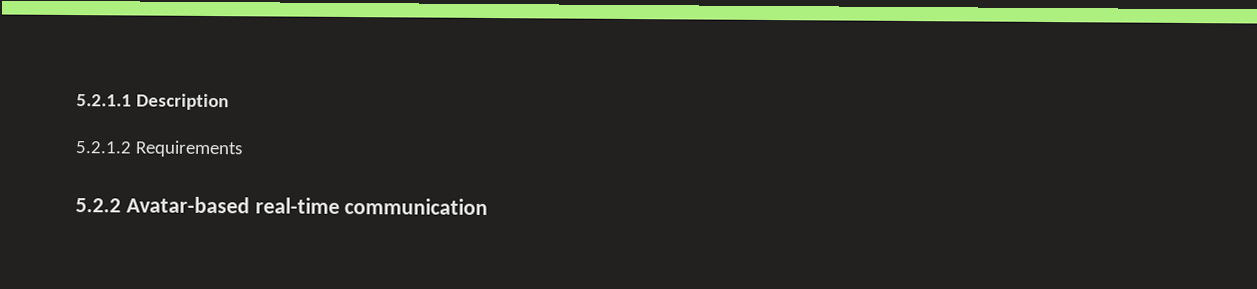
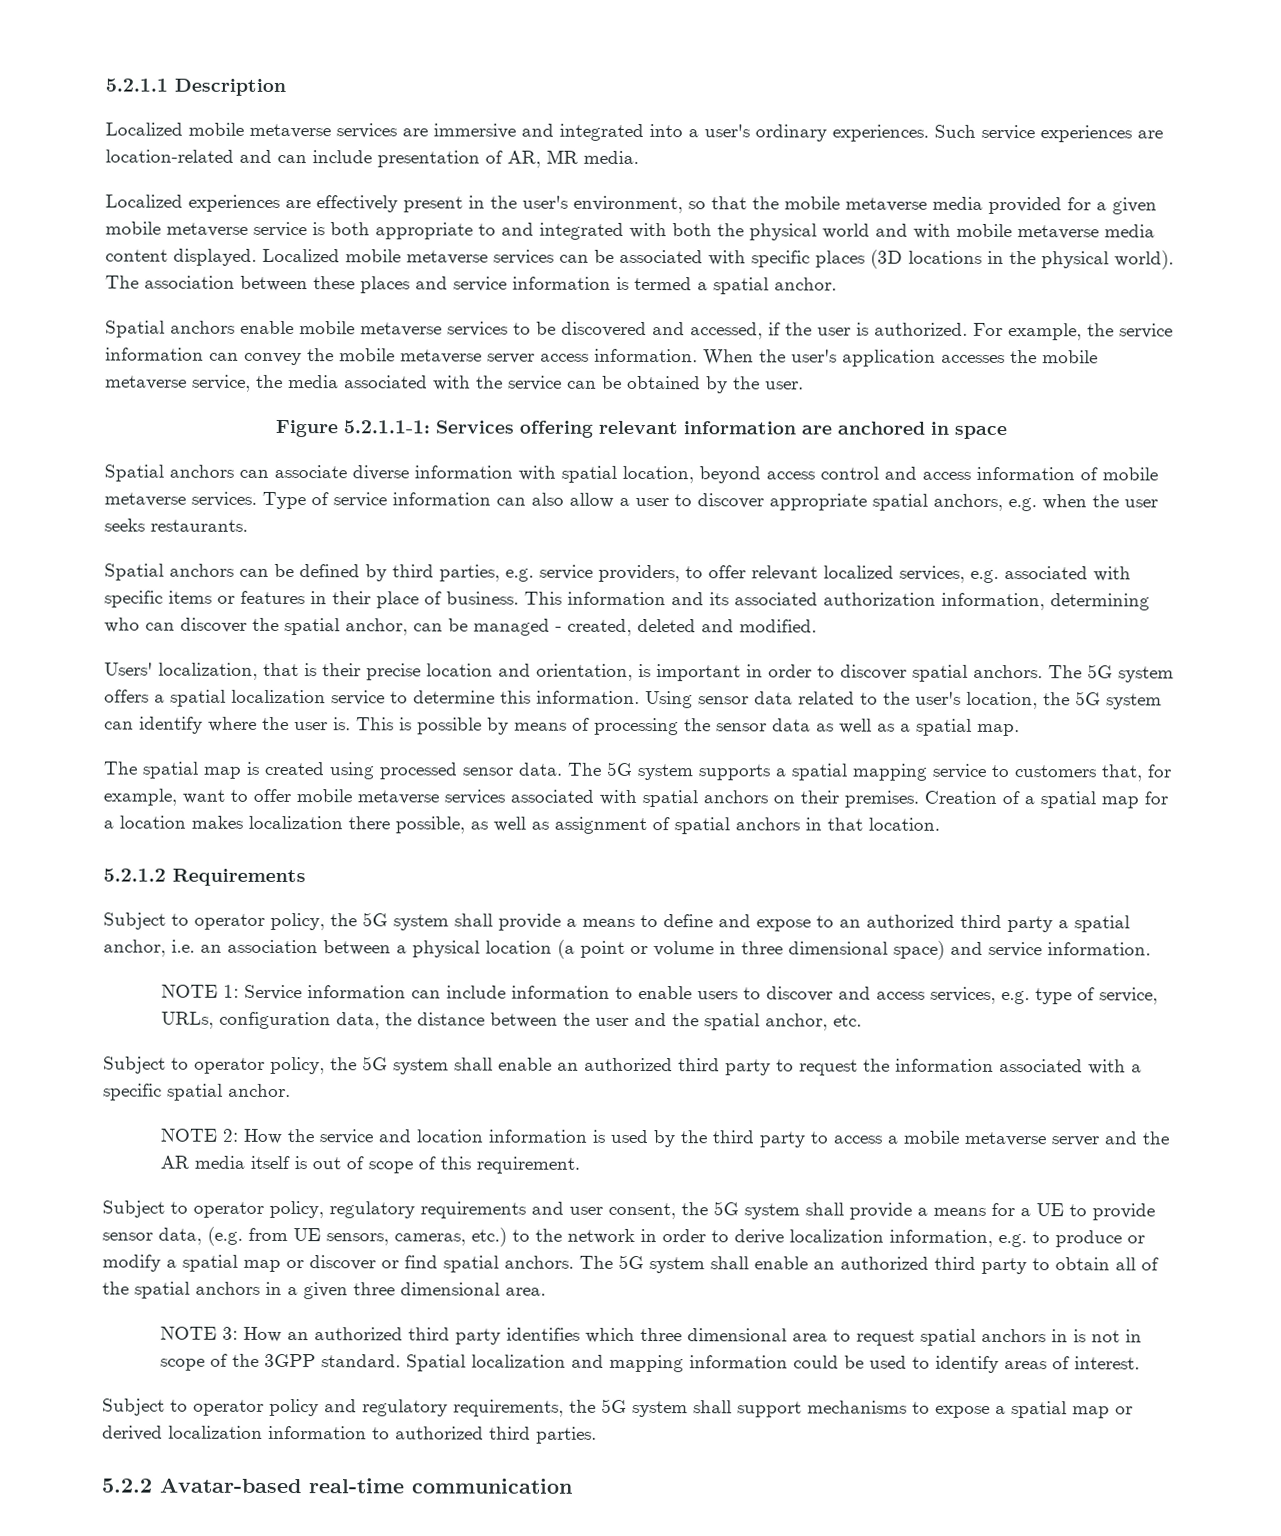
+ Localized mobile metaverse services are immersive and integrated into a user's ordinary experiences. Such service experiences are location-related and can include presentation of AR, MR media.
+ Localized experiences are effectively present in the user's environment, so that the mobile metaverse media provided for a given mobile metaverse service is both appropriate to and integrated with both the physical world and with mobile metaverse media content displayed. Localized mobile metaverse services can be associated with specific places (3D locations in the physical world). The association between these places and service information is termed a spatial anchor.
+ Spatial anchors enable mobile metaverse services to be discovered and accessed, if the user is authorized. For example, the service information can convey the mobile metaverse server access information. When the user's application accesses the mobile metaverse service, the media associated with the service can be obtained by the user.
+ Figure 5.2.1.1-1: Services offering relevant information are anchored in space
+ Spatial anchors can associate diverse information with spatial location, beyond access control and access information of mobile metaverse services. Type of service information can also allow a user to discover appropriate spatial anchors, e.g. when the user seeks restaurants.
+ Spatial anchors can be defined by third parties, e.g. service providers, to offer relevant localized services, e.g. associated with specific items or features in their place of business. This information and its associated authorization information, determining who can discover the spatial anchor, can be managed - created, deleted and modified.
+ Users' localization, that is their precise location and orientation, is important in order to discover spatial anchors. The 5G system offers a spatial localization service to determine this information. Using sensor data related to the user's location, the 5G system can identify where the user is. This is possible by means of processing the sensor data as well as a spatial map.
+ The spatial map is created using processed sensor data. The 5G system supports a spatial mapping service to customers that, for example, want to offer mobile metaverse services associated with spatial anchors on their premises. Creation of a spatial map for a location makes localization there possible, as well as assignment of spatial anchors in that location.
  5.2.1.2 Requirements
+ Subject to operator policy, the 5G system shall provide a means to define and expose to an authorized third party a spatial anchor, i.e. an association between a physical location (a point or volume in three dimensional space) and service information.
+ NOTE 1: Service information can include information to enable users to discover and access services, e.g. type of service, URLs, configuration data, the distance between the user and the spatial anchor, etc.
+ Subject to operator policy, the 5G system shall enable an authorized third party to request the information associated with a specific spatial anchor.
+ NOTE 2: How the service and location information is used by the third party to access a mobile metaverse server and the AR media itself is out of scope of this requirement.
+ Subject to operator policy, regulatory requirements and user consent, the 5G system shall provide a means for a UE to provide sensor data, (e.g. from UE sensors, cameras, etc.) to the network in order to derive localization information, e.g. to produce or modify a spatial map or discover or find spatial anchors. The 5G system shall enable an authorized third party to obtain all of the spatial anchors in a given three dimensional area.
+ NOTE 3: How an authorized third party identifies which three dimensional area to request spatial anchors in is not in scope of the 3GPP standard. Spatial localization and mapping information could be used to identify areas of interest.
+ Subject to operator policy and regulatory requirements, the 5G system shall support mechanisms to expose a spatial map or derived localization information to authorized third parties.

